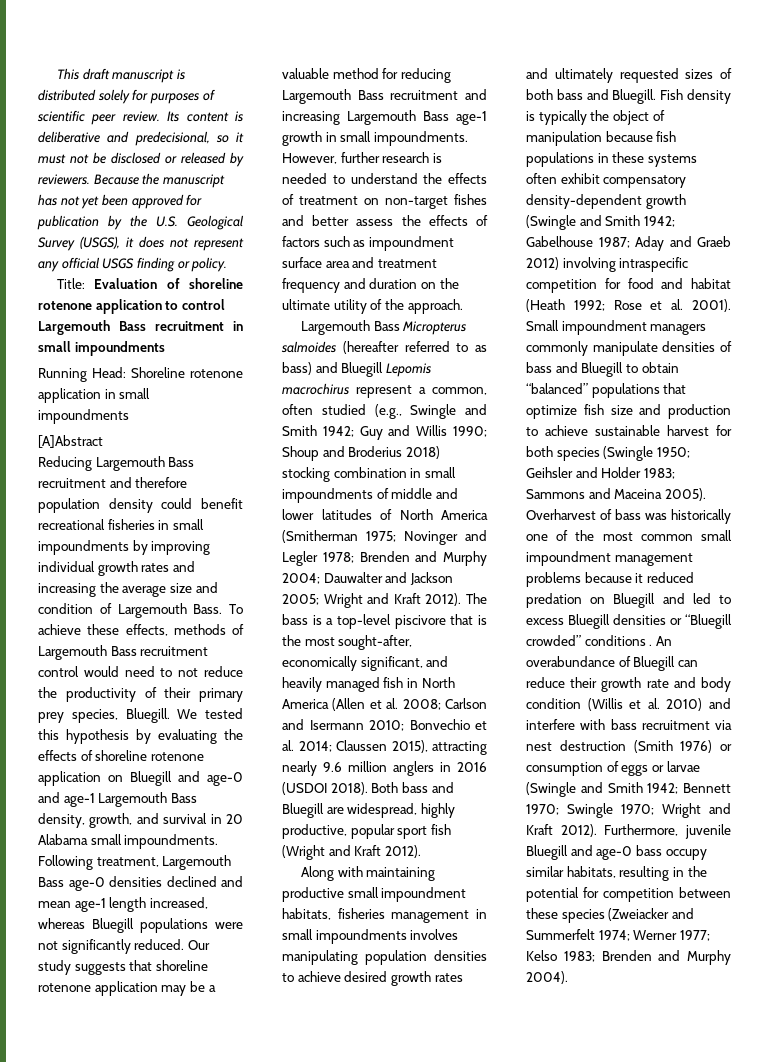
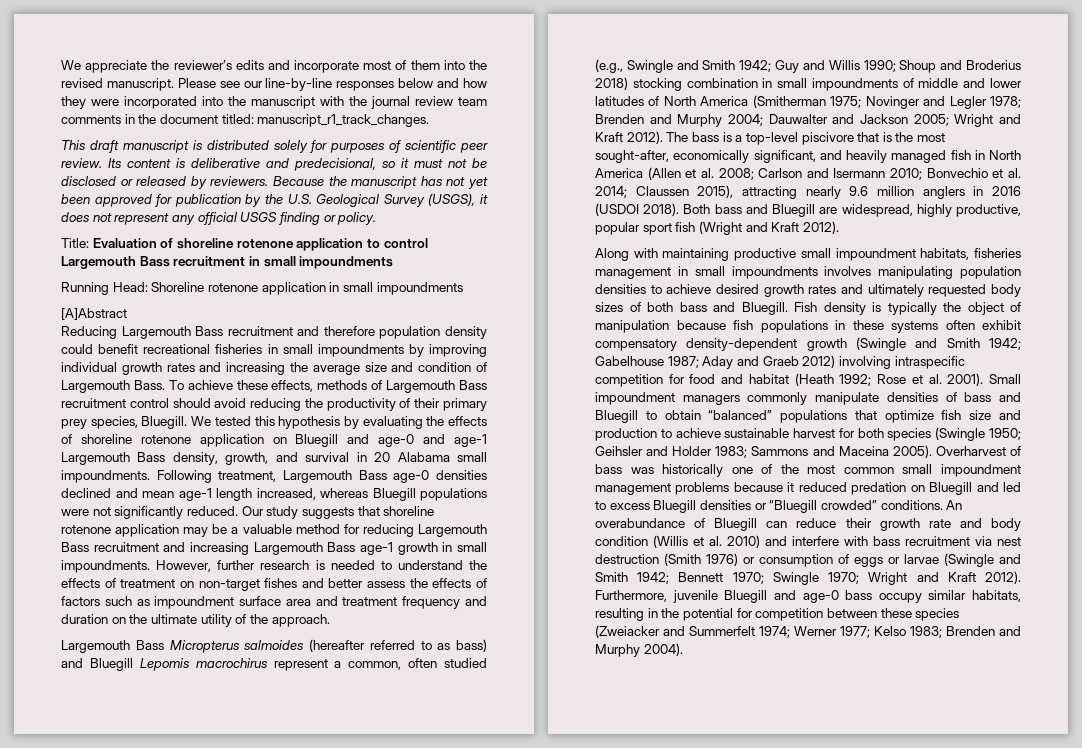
+ We appreciate the reviewer’s edits and incorporate most of them into the revised manuscript. Please see our line-by-line responses below and how they were incorporated into the manuscript with the journal review team comments in the document titled: manuscript_r1_track_changes.
- To achieve these effects, methods of Largemouth Bass recruitment control would need to not reduce the productivity of their primary prey species, Bluegill.
+ To achieve these effects, methods of Largemouth Bass recruitment control should avoid reducing the productivity of their primary prey species, Bluegill.
- Along with maintaining productive small impoundment habitats, fisheries management in small impoundments involves manipulating population densities to achieve desired growth rates and ultimately requested sizes of both bass and Bluegill.
+ Along with maintaining productive small impoundment habitats, fisheries management in small impoundments involves manipulating population densities to achieve desired growth rates and ultimately requested body sizes of both bass and Bluegill.
- Overharvest of bass was historically one of the most common small impoundment management problems because it reduced predation on Bluegill and led to excess Bluegill densities or “Bluegill crowded” conditions .
+ Overharvest of bass was historically one of the most common small impoundment management problems because it reduced predation on Bluegill and led to excess Bluegill densities or “Bluegill crowded” conditions.

